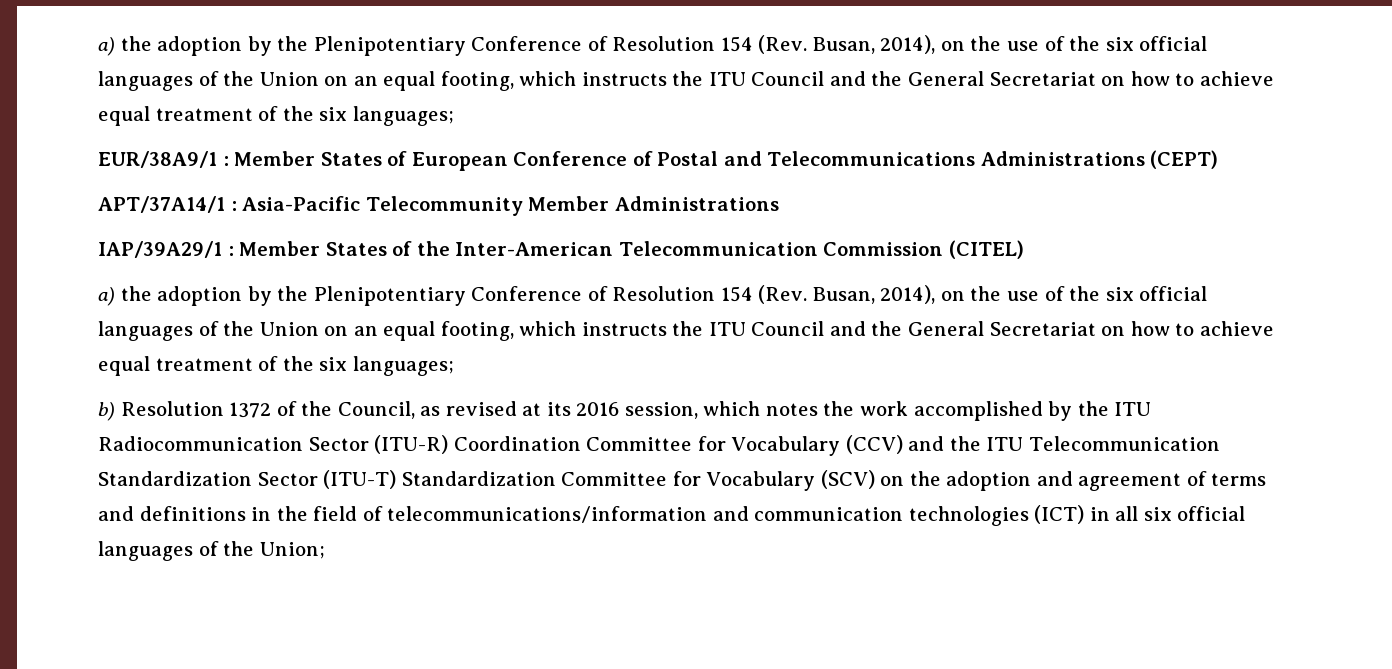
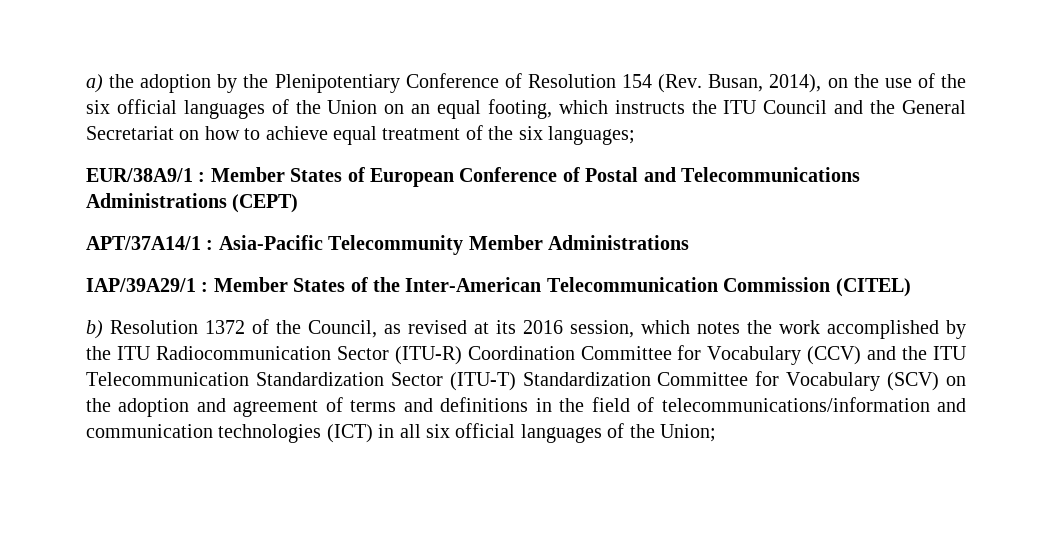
  IAP/39A29/1 : Member States of the Inter-American Telecommunication Commission (CITEL)
- a) the adoption by the Plenipotentiary Conference of Resolution 154 (Rev. Busan, 2014), on the use of the six official languages of the Union on an equal footing, which instructs the ITU Council and the General Secretariat on how to achieve equal treatment of the six languages;

